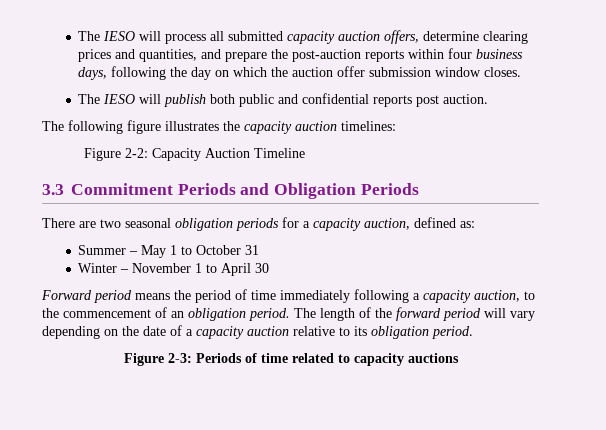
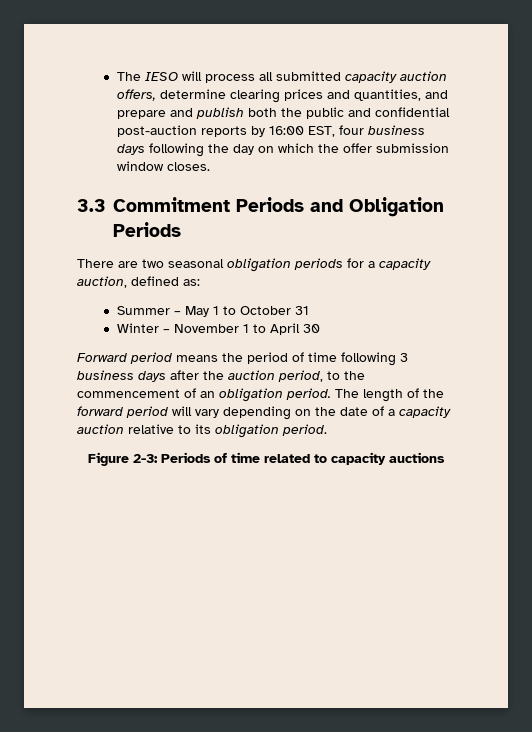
- The IESO will process all submitted capacity auction offers, determine clearing prices and quantities, and prepare the post-auction reports within four business days, following the day on which the auction offer submission window closes.
+ The IESO will process all submitted capacity auction offers, determine clearing prices and quantities, and prepare and publish both the public and confidential post-auction reports by 16:00 EST, four business days following the day on which the offer submission window closes.
- The IESO will publish both public and confidential reports post auction.
- The following figure illustrates the capacity auction timelines:
- Figure 2-2: Capacity Auction Timeline
- Forward period means the period of time immediately following a capacity auction, to the commencement of an obligation period.
+ Forward period means the period of time following 3 business days after the auction period, to the commencement of an obligation period.

